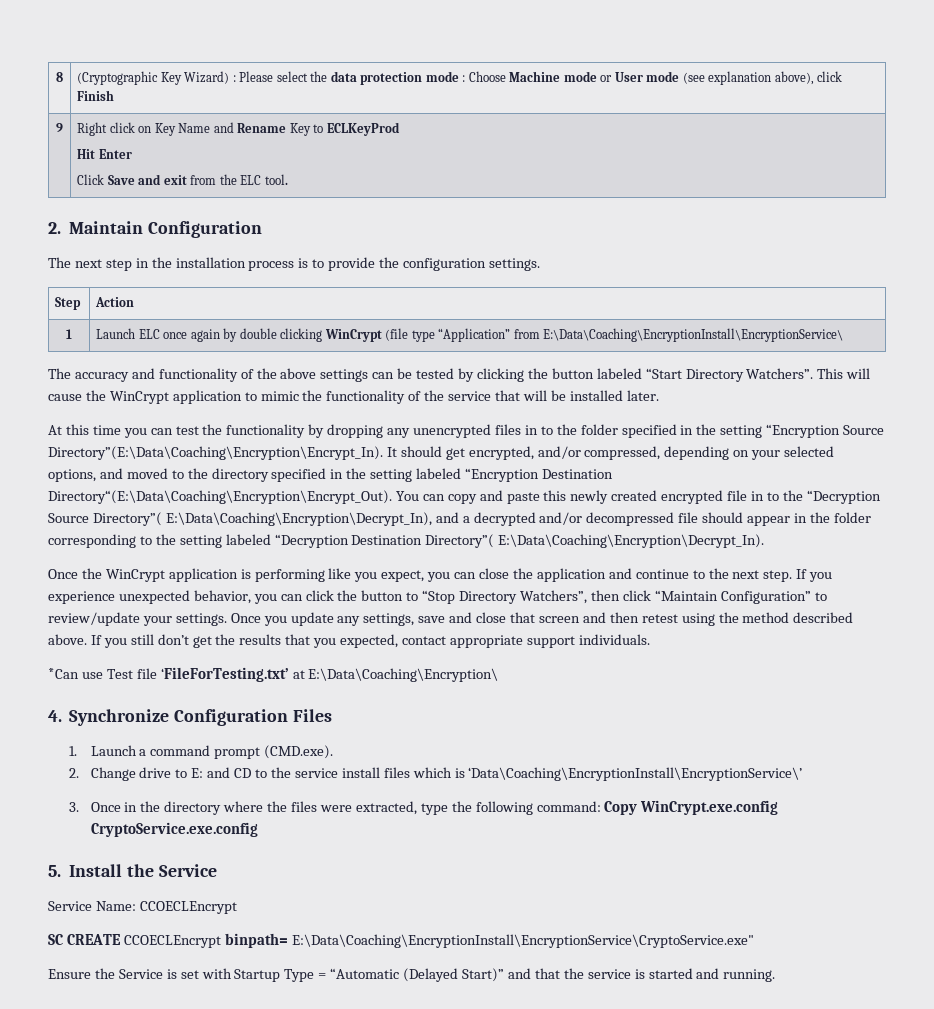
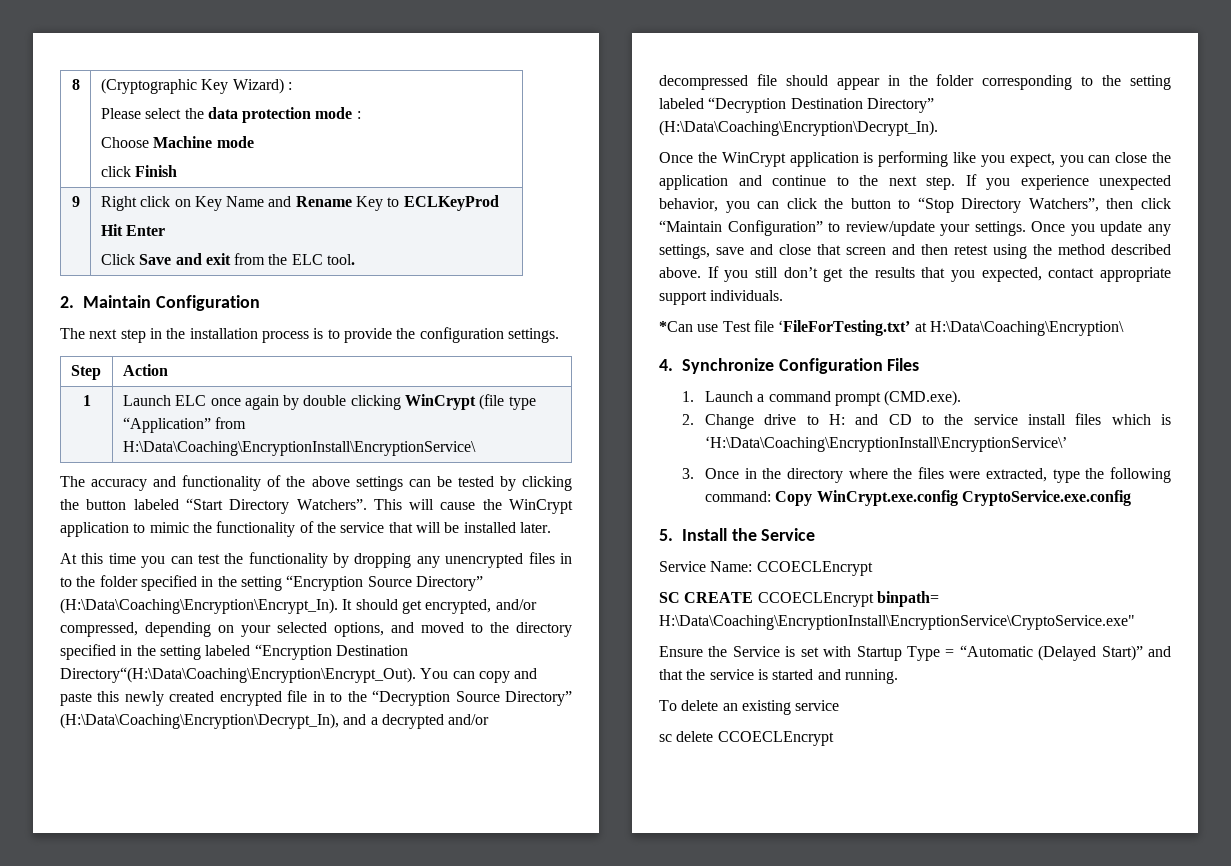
- 8 | (Cryptographic Key Wizard) : Please select the data protection mode : Choose Machine mode or User mode (see explanation above), click Finish
+ 8 | (Cryptographic Key Wizard) :
+ Please select the data protection mode :
+ Choose Machine mode
+ click Finish
- 1 | Launch ELC once again by double clicking WinCrypt (file type “Application” from E:\Data\Coaching\EncryptionInstall\EncryptionService\
+ 1 | Launch ELC once again by double clicking WinCrypt (file type “Application” from H:\Data\Coaching\EncryptionInstall\EncryptionService\
- At this time you can test the functionality by dropping any unencrypted files in to the folder specified in the setting “Encryption Source Directory”(E:\Data\Coaching\Encryption\Encrypt_In).
+ At this time you can test the functionality by dropping any unencrypted files in to the folder specified in the setting “Encryption Source Directory” (H:\Data\Coaching\Encryption\Encrypt_In).
- It should get encrypted, and/or compressed, depending on your selected options, and moved to the directory specified in the setting labeled “Encryption Destination Directory“(E:\Data\Coaching\Encryption\Encrypt_Out).
+ It should get encrypted, and/or compressed, depending on your selected options, and moved to the directory specified in the setting labeled “Encryption Destination Directory“(H:\Data\Coaching\Encryption\Encrypt_Out).
- You can copy and paste this newly created encrypted file in to the “Decryption Source Directory”( E:\Data\Coaching\Encryption\Decrypt_In), and a decrypted and/or decompressed file should appear in the folder corresponding to the setting labeled “Decryption Destination Directory”( E:\Data\Coaching\Encryption\Decrypt_In).
+ You can copy and paste this newly created encrypted file in to the “Decryption Source Directory” (H:\Data\Coaching\Encryption\Decrypt_In), and a decrypted and/or decompressed file should appear in the folder corresponding to the setting labeled “Decryption Destination Directory” (H:\Data\Coaching\Encryption\Decrypt_In).
- *Can use Test file ‘FileForTesting.txt’ at E:\Data\Coaching\Encryption\
+ *Can use Test file ‘FileForTesting.txt’ at H:\Data\Coaching\Encryption\
- 2. Change drive to E: and CD to the service install files which is ‘Data\Coaching\EncryptionInstall\EncryptionService\’
+ 2. Change drive to H: and CD to the service install files which is ‘H:\Data\Coaching\EncryptionInstall\EncryptionService\’
- SC CREATE CCOECLEncrypt binpath= E:\Data\Coaching\EncryptionInstall\EncryptionService\CryptoService.exe"
+ SC CREATE CCOECLEncrypt binpath= H:\Data\Coaching\EncryptionInstall\EncryptionService\CryptoService.exe"
+ To delete an existing service
+ sc delete CCOECLEncrypt

